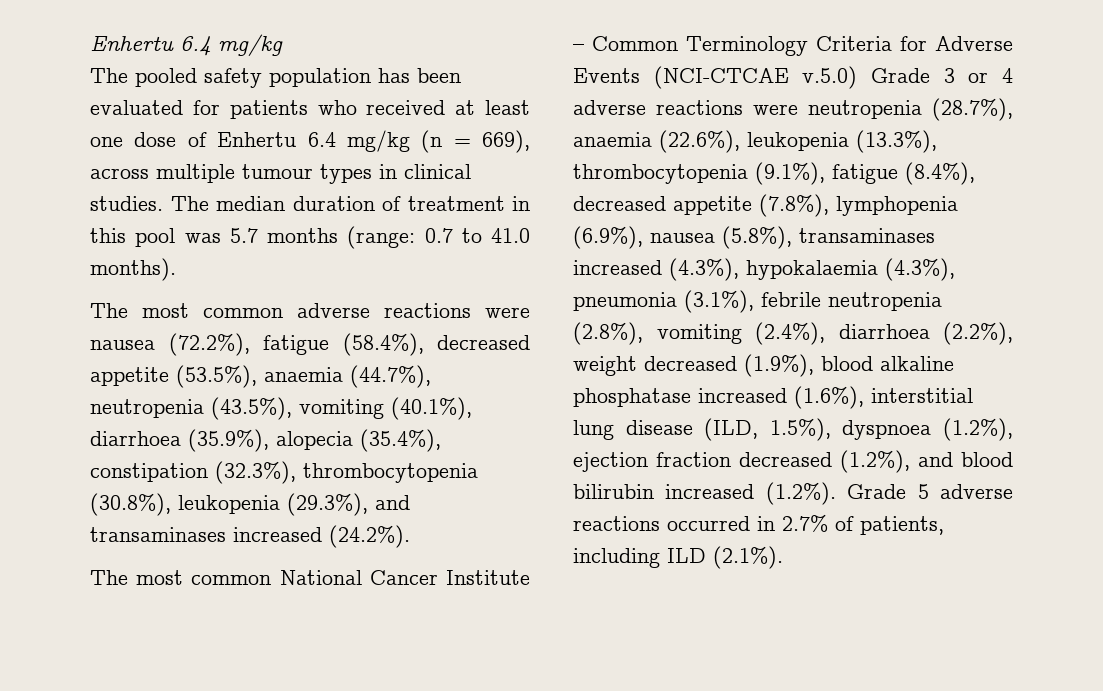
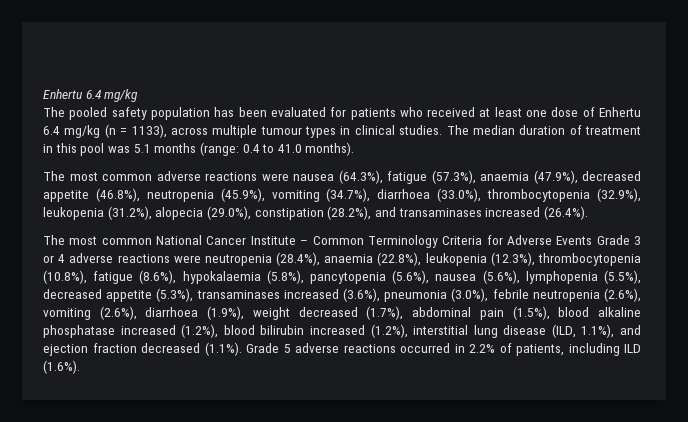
- The pooled safety population has been evaluated for patients who received at least one dose of Enhertu 6.4 mg/kg (n = 669), across multiple tumour types in clinical studies.
+ The pooled safety population has been evaluated for patients who received at least one dose of Enhertu 6.4 mg/kg (n = 1133), across multiple tumour types in clinical studies.
- The median duration of treatment in this pool was 5.7 months (range: 0.7 to 41.0 months).
+ The median duration of treatment in this pool was 5.1 months (range: 0.4 to 41.0 months).
- The most common adverse reactions were nausea (72.2%), fatigue (58.4%), decreased appetite (53.5%), anaemia (44.7%), neutropenia (43.5%), vomiting (40.1%), diarrhoea (35.9%), alopecia (35.4%), constipation (32.3%), thrombocytopenia (30.8%), leukopenia (29.3%), and transaminases increased (24.2%).
+ The most common adverse reactions were nausea (64.3%), fatigue (57.3%), anaemia (47.9%), decreased appetite (46.8%), neutropenia (45.9%), vomiting (34.7%), diarrhoea (33.0%), thrombocytopenia (32.9%), leukopenia (31.2%), alopecia (29.0%), constipation (28.2%), and transaminases increased (26.4%).
- The most common National Cancer Institute – Common Terminology Criteria for Adverse Events (NCI-CTCAE v.5.0) Grade 3 or 4 adverse reactions were neutropenia (28.7%), anaemia (22.6%), leukopenia (13.3%), thrombocytopenia (9.1%), fatigue (8.4%), decreased appetite (7.8%), lymphopenia (6.9%), nausea (5.8%), transaminases increased (4.3%), hypokalaemia (4.3%), pneumonia (3.1%), febrile neutropenia (2.8%), vomiting (2.4%), diarrhoea (2.2%), weight decreased (1.9%), blood alkaline phosphatase increased (1.6%), interstitial lung disease (ILD, 1.5%), dyspnoea (1.2%), ejection fraction decreased (1.2%), and blood bilirubin increased (1.2%). Grade 5 adverse reactions occurred in 2.7% of patients, including ILD (2.1%).
+ The most common National Cancer Institute – Common Terminology Criteria for Adverse Events Grade 3 or 4 adverse reactions were neutropenia (28.4%), anaemia (22.8%), leukopenia (12.3%), thrombocytopenia (10.8%), fatigue (8.6%), hypokalaemia (5.8%), pancytopenia (5.6%), nausea (5.6%), lymphopenia (5.5%), decreased appetite (5.3%), transaminases increased (3.6%), pneumonia (3.0%), febrile neutropenia (2.6%), vomiting (2.6%), diarrhoea (1.9%), weight decreased (1.7%), abdominal pain (1.5%), blood alkaline phosphatase increased (1.2%), blood bilirubin increased (1.2%), interstitial lung disease (ILD, 1.1%), and ejection fraction decreased (1.1%). Grade 5 adverse reactions occurred in 2.2% of patients, including ILD (1.6%).

